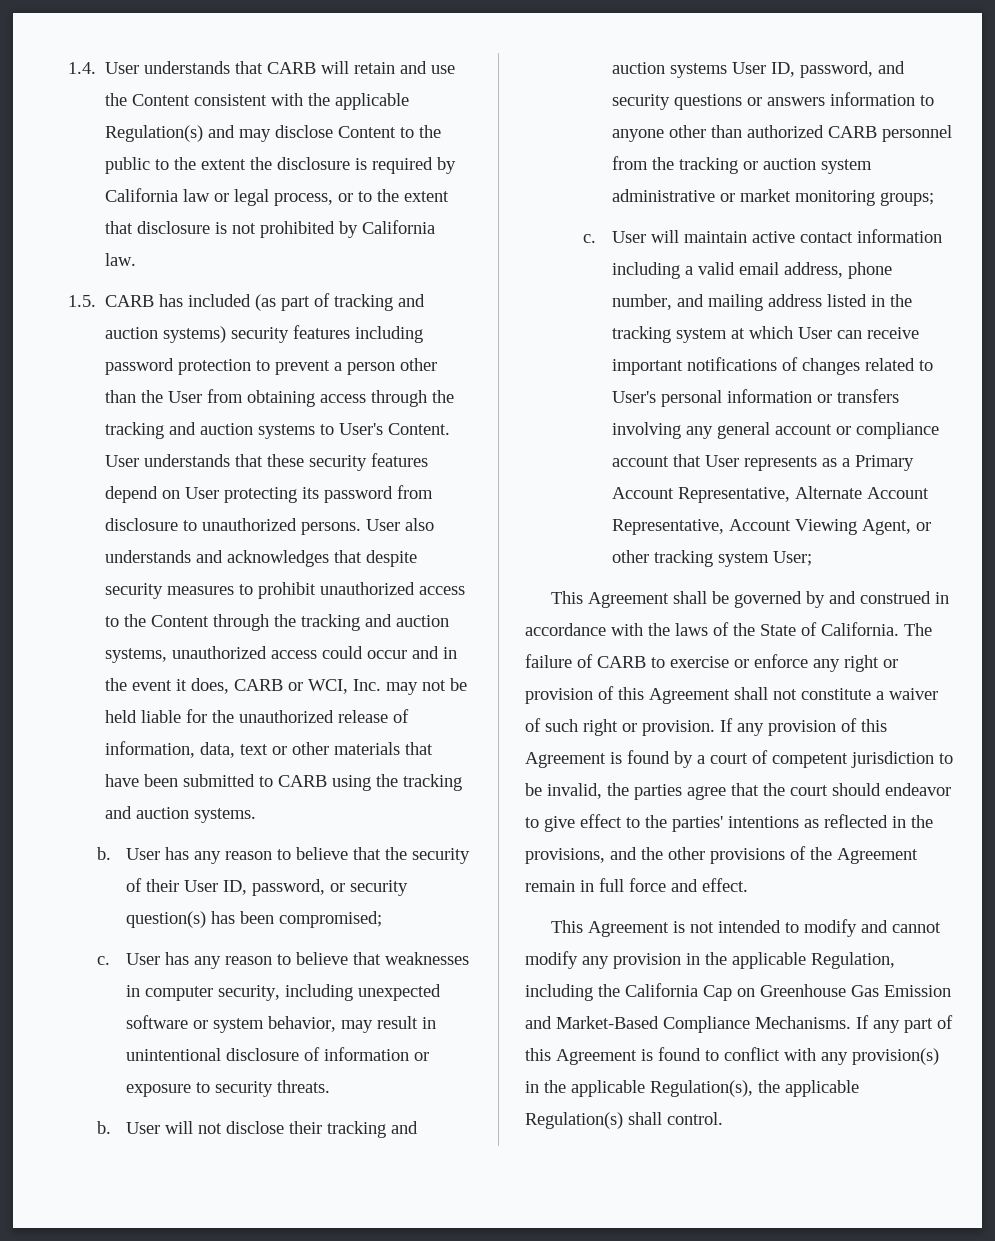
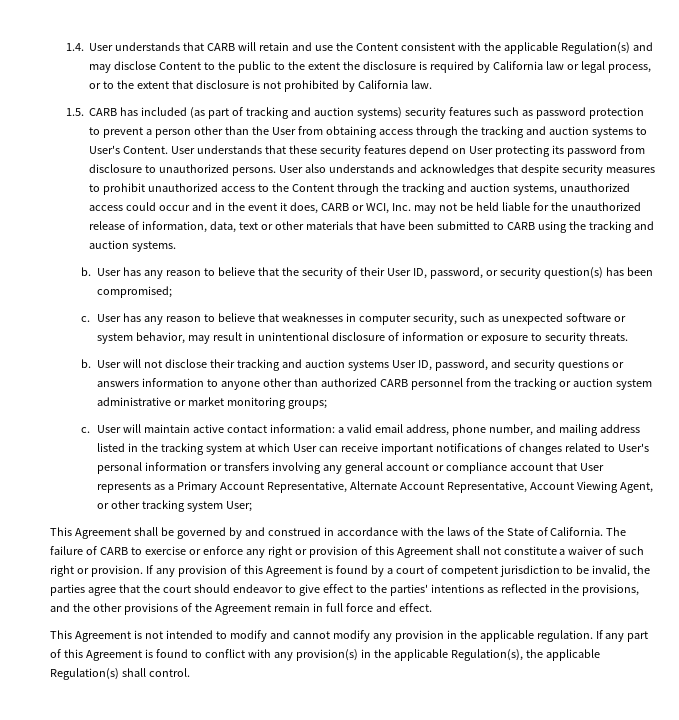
- 1.5. CARB has included (as part of tracking and auction systems) security features including password protection to prevent a person other than the User from obtaining access through the tracking and auction systems to User's Content.
+ 1.5. CARB has included (as part of tracking and auction systems) security features such as password protection to prevent a person other than the User from obtaining access through the tracking and auction systems to User's Content.
- User has any reason to believe that weaknesses in computer security, including unexpected software or system behavior, may result in unintentional disclosure of information or exposure to security threats.
+ User has any reason to believe that weaknesses in computer security, such as unexpected software or system behavior, may result in unintentional disclosure of information or exposure to security threats.
- User will maintain active contact information including a valid email address, phone number, and mailing address listed in the tracking system at which User can receive important notifications of changes related to User's personal information or transfers involving any general account or compliance account that User represents as a Primary Account Representative, Alternate Account Representative, Account Viewing Agent, or other tracking system User;
+ User will maintain active contact information: a valid email address, phone number, and mailing address listed in the tracking system at which User can receive important notifications of changes related to User's personal information or transfers involving any general account or compliance account that User represents as a Primary Account Representative, Alternate Account Representative, Account Viewing Agent, or other tracking system User;
- This Agreement is not intended to modify and cannot modify any provision in the applicable Regulation, including the California Cap on Greenhouse Gas Emission and Market-Based Compliance Mechanisms.
+ This Agreement is not intended to modify and cannot modify any provision in the applicable regulation.

